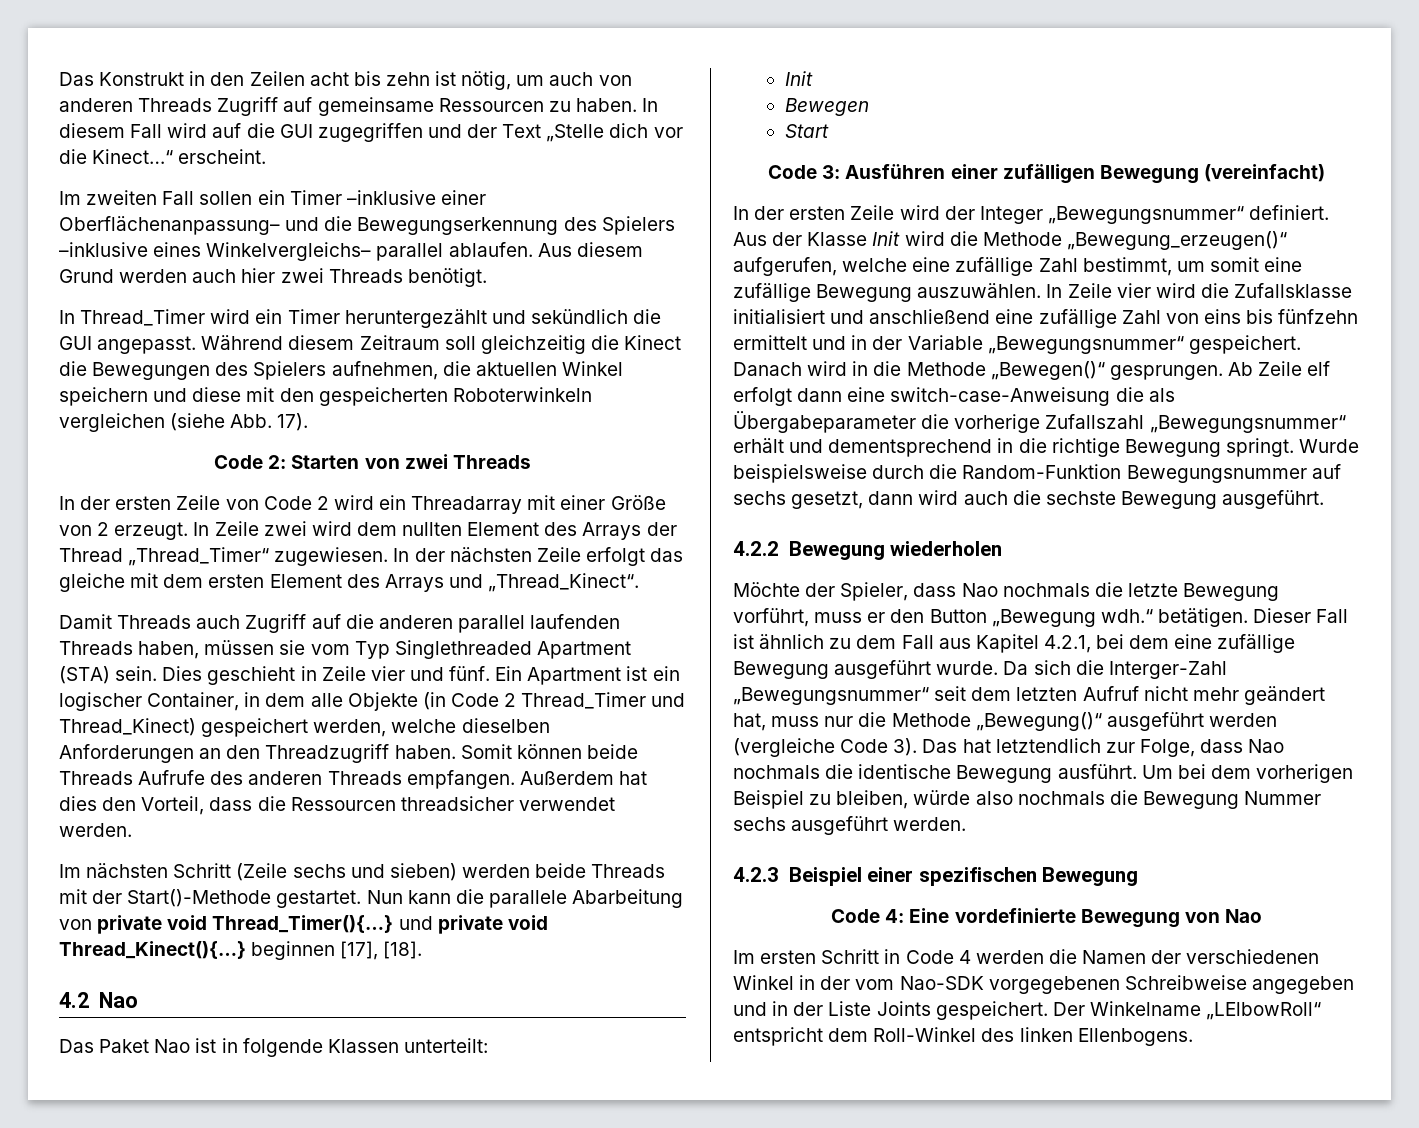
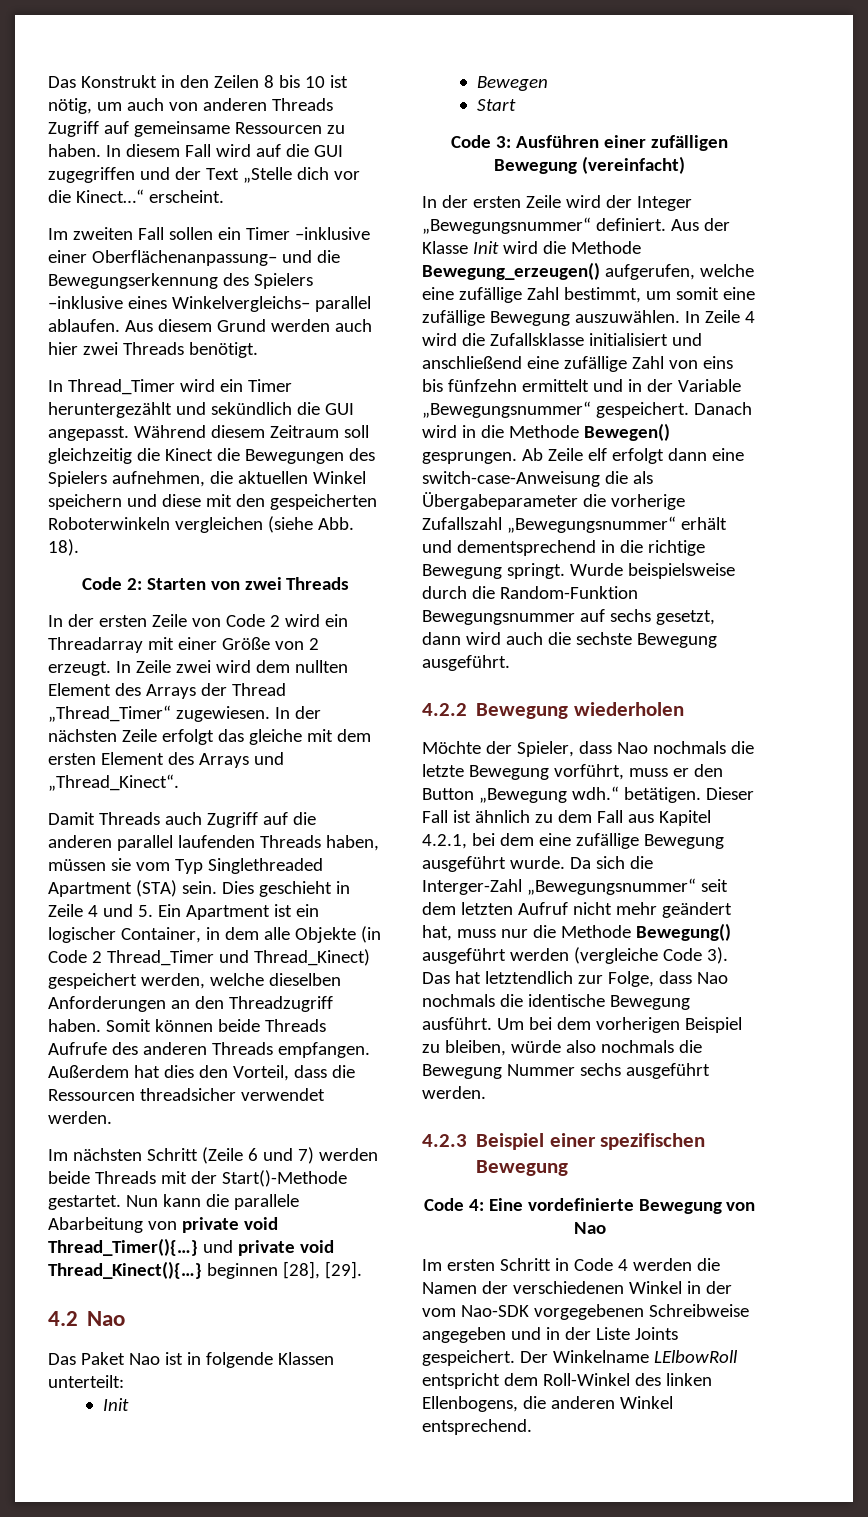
- Das Konstrukt in den Zeilen acht bis zehn ist nötig, um auch von anderen Threads Zugriff auf gemeinsame Ressourcen zu haben.
+ Das Konstrukt in den Zeilen 8 bis 10 ist nötig, um auch von anderen Threads Zugriff auf gemeinsame Ressourcen zu haben.
- Während diesem Zeitraum soll gleichzeitig die Kinect die Bewegungen des Spielers aufnehmen, die aktuellen Winkel speichern und diese mit den gespeicherten Roboterwinkeln vergleichen (siehe Abb. 17).
+ Während diesem Zeitraum soll gleichzeitig die Kinect die Bewegungen des Spielers aufnehmen, die aktuellen Winkel speichern und diese mit den gespeicherten Roboterwinkeln vergleichen (siehe Abb. 18).
- Dies geschieht in Zeile vier und fünf. Ein Apartment ist ein logischer Container, in dem alle Objekte (in Code 2 Thread_Timer und Thread_Kinect) gespeichert werden, welche dieselben Anforderungen an den Threadzugriff haben.
+ Dies geschieht in Zeile 4 und 5. Ein Apartment ist ein logischer Container, in dem alle Objekte (in Code 2 Thread_Timer und Thread_Kinect) gespeichert werden, welche dieselben Anforderungen an den Threadzugriff haben.
- Im nächsten Schritt (Zeile sechs und sieben) werden beide Threads mit der Start()-Methode gestartet.
+ Im nächsten Schritt (Zeile 6 und 7) werden beide Threads mit der Start()-Methode gestartet.
- Nun kann die parallele Abarbeitung von private void Thread_Timer(){…} und private void Thread_Kinect(){…} beginnen [17], [18].
+ Nun kann die parallele Abarbeitung von private void Thread_Timer(){…} und private void Thread_Kinect(){…} beginnen [28], [29].
- Aus der Klasse Init wird die Methode „Bewegung_erzeugen()“ aufgerufen, welche eine zufällige Zahl bestimmt, um somit eine zufällige Bewegung auszuwählen.
+ Aus der Klasse Init wird die Methode Bewegung_erzeugen() aufgerufen, welche eine zufällige Zahl bestimmt, um somit eine zufällige Bewegung auszuwählen.
- In Zeile vier wird die Zufallsklasse initialisiert und anschließend eine zufällige Zahl von eins bis fünfzehn ermittelt und in der Variable „Bewegungsnummer“ gespeichert.
+ In Zeile 4 wird die Zufallsklasse initialisiert und anschließend eine zufällige Zahl von eins bis fünfzehn ermittelt und in der Variable „Bewegungsnummer“ gespeichert.
- Danach wird in die Methode „Bewegen()“ gesprungen.
+ Danach wird in die Methode Bewegen() gesprungen.
- Da sich die Interger-Zahl „Bewegungsnummer“ seit dem letzten Aufruf nicht mehr geändert hat, muss nur die Methode „Bewegung()“ ausgeführt werden (vergleiche Code 3).
+ Da sich die Interger-Zahl „Bewegungsnummer“ seit dem letzten Aufruf nicht mehr geändert hat, muss nur die Methode Bewegung() ausgeführt werden (vergleiche Code 3).
- Der Winkelname „LElbowRoll“ entspricht dem Roll-Winkel des linken Ellenbogens.
+ Der Winkelname LElbowRoll entspricht dem Roll-Winkel des linken Ellenbogens, die anderen Winkel entsprechend.

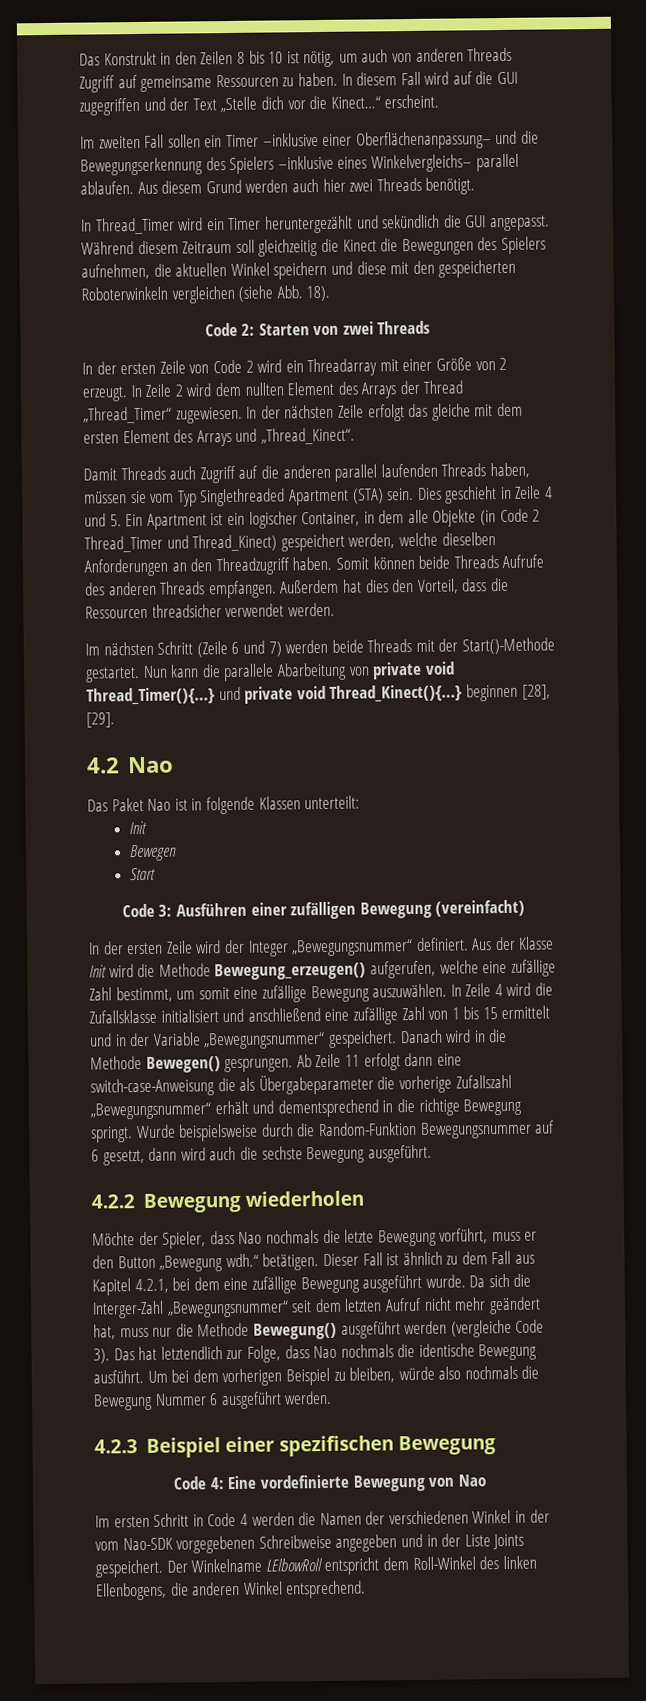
- In Zeile zwei wird dem nullten Element des Arrays der Thread „Thread_Timer“ zugewiesen.
+ In Zeile 2 wird dem nullten Element des Arrays der Thread „Thread_Timer“ zugewiesen.
- In Zeile 4 wird die Zufallsklasse initialisiert und anschließend eine zufällige Zahl von eins bis fünfzehn ermittelt und in der Variable „Bewegungsnummer“ gespeichert.
+ In Zeile 4 wird die Zufallsklasse initialisiert und anschließend eine zufällige Zahl von 1 bis 15 ermittelt und in der Variable „Bewegungsnummer“ gespeichert.
- Ab Zeile elf erfolgt dann eine switch-case-Anweisung die als Übergabeparameter die vorherige Zufallszahl „Bewegungsnummer“ erhält und dementsprechend in die richtige Bewegung springt.
+ Ab Zeile 11 erfolgt dann eine switch-case-Anweisung die als Übergabeparameter die vorherige Zufallszahl „Bewegungsnummer“ erhält und dementsprechend in die richtige Bewegung springt.
- Wurde beispielsweise durch die Random-Funktion Bewegungsnummer auf sechs gesetzt, dann wird auch die sechste Bewegung ausgeführt.
+ Wurde beispielsweise durch die Random-Funktion Bewegungsnummer auf 6 gesetzt, dann wird auch die sechste Bewegung ausgeführt.
- Um bei dem vorherigen Beispiel zu bleiben, würde also nochmals die Bewegung Nummer sechs ausgeführt werden.
+ Um bei dem vorherigen Beispiel zu bleiben, würde also nochmals die Bewegung Nummer 6 ausgeführt werden.

